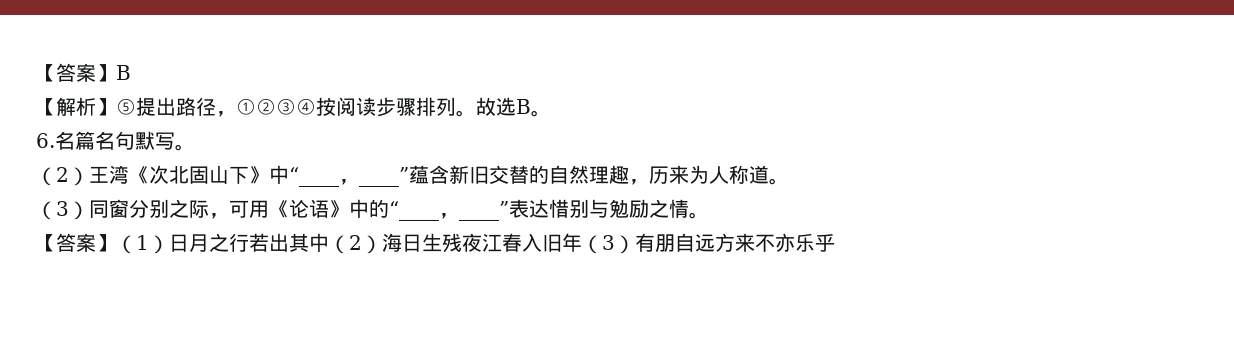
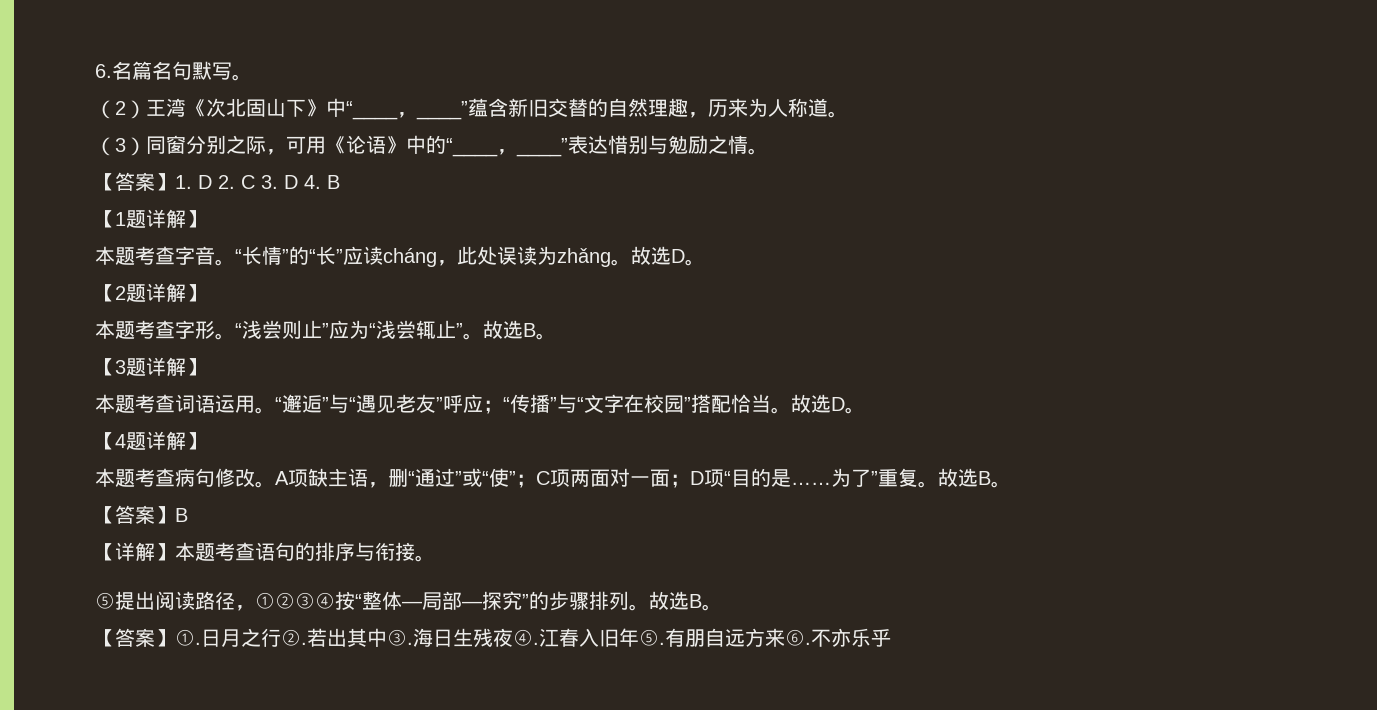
- 【答案】B
- 【解析】⑤提出路径，①②③④按阅读步骤排列。故选B。
- 【答案】（1）日月之行若出其中（2）海日生残夜江春入旧年（3）有朋自远方来不亦乐乎
+ 【答案】1. D 2. C 3. D 4. B
+ 【1题详解】
+ 本题考查字音。“长情”的“长”应读cháng，此处误读为zhǎng。故选D。
+ 【2题详解】
+ 本题考查字形。“浅尝则止”应为“浅尝辄止”。故选B。
+ 【3题详解】
+ 本题考查词语运用。“邂逅”与“遇见老友”呼应；“传播”与“文字在校园”搭配恰当。故选D。
+ 【4题详解】
+ 本题考查病句修改。A项缺主语，删“通过”或“使”；C项两面对一面；D项“目的是……为了”重复。故选B。
+ 【答案】B
+ 【详解】本题考查语句的排序与衔接。
+ ⑤提出阅读路径，①②③④按“整体—局部—探究”的步骤排列。故选B。
+ 【答案】①.日月之行②.若出其中③.海日生残夜④.江春入旧年⑤.有朋自远方来⑥.不亦乐乎

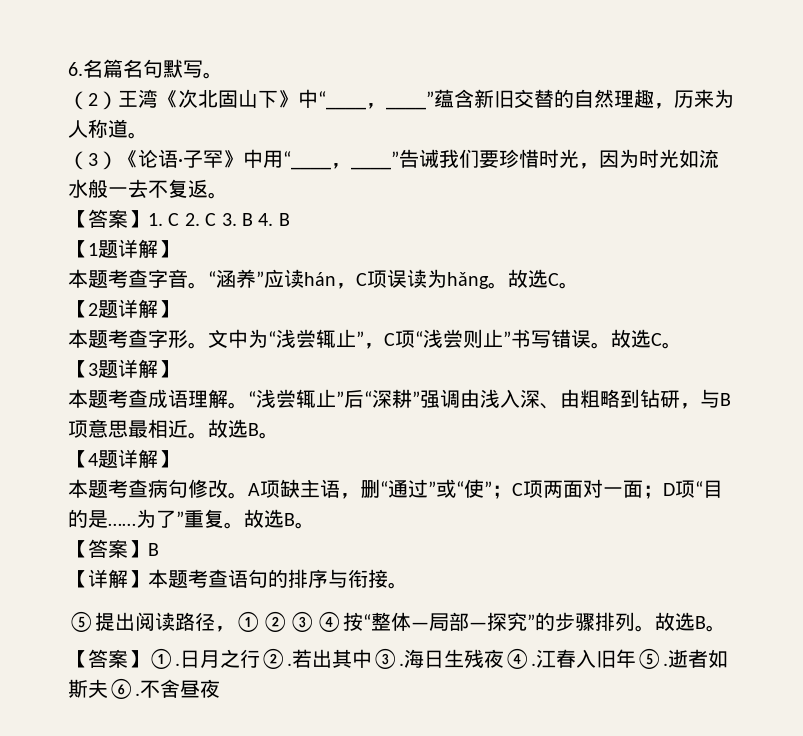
- （3）同窗分别之际，可用《论语》中的“____，____”表达惜别与勉励之情。
- 【答案】1. D 2. C 3. D 4. B
+ （3）《论语·子罕》中用“____，____”告诫我们要珍惜时光，因为时光如流水般一去不复返。
+ 【答案】1. C 2. C 3. B 4. B
- “长情”的“长”应读cháng，此处误读为zhǎng。故选D。
+ “涵养”应读hán，C项误读为hǎng。故选C。
- “浅尝则止”应为“浅尝辄止”。故选B。
+ 文中为“浅尝辄止”，C项“浅尝则止”书写错误。故选C。
- 本题考查词语运用。“邂逅”与“遇见老友”呼应；“传播”与“文字在校园”搭配恰当。故选D。
+ 本题考查成语理解。“浅尝辄止”后“深耕”强调由浅入深、由粗略到钻研，与B项意思最相近。故选B。
- 【答案】①.日月之行②.若出其中③.海日生残夜④.江春入旧年⑤.有朋自远方来⑥.不亦乐乎
+ 【答案】①.日月之行②.若出其中③.海日生残夜④.江春入旧年⑤.逝者如斯夫⑥.不舍昼夜

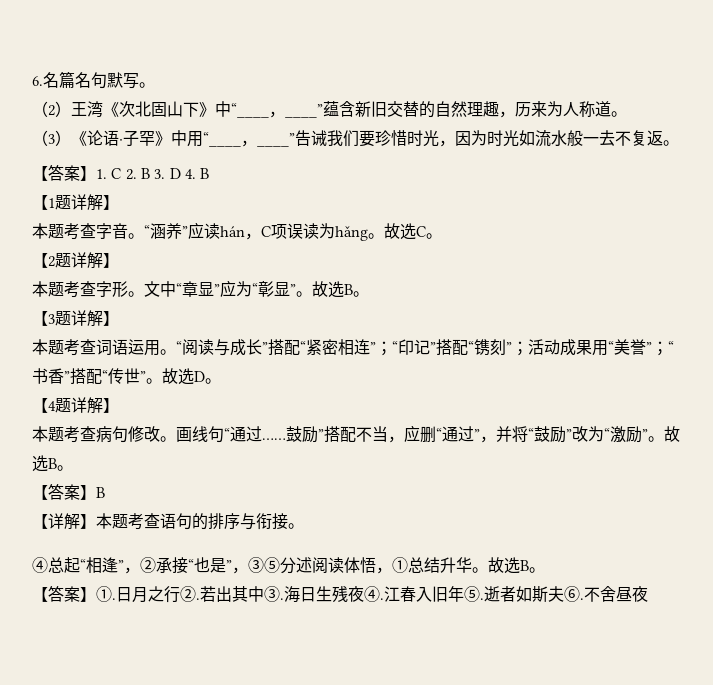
- 【答案】1. C 2. C 3. B 4. B
+ 【答案】1. C 2. B 3. D 4. B
- 文中为“浅尝辄止”，C项“浅尝则止”书写错误。故选C。
+ 文中“章显”应为“彰显”。故选B。
- 本题考查成语理解。“浅尝辄止”后“深耕”强调由浅入深、由粗略到钻研，与B项意思最相近。故选B。
+ 本题考查词语运用。“阅读与成长”搭配“紧密相连”；“印记”搭配“镌刻”；活动成果用“美誉”；“书香”搭配“传世”。故选D。
- A项缺主语，删“通过”或“使”；C项两面对一面；D项“目的是……为了”重复。
+ 画线句“通过……鼓励”搭配不当，应删“通过”，并将“鼓励”改为“激励”。
- ⑤提出阅读路径，①②③④按“整体—局部—探究”的步骤排列。
+ ④总起“相逢”，②承接“也是”，③⑤分述阅读体悟，①总结升华。

